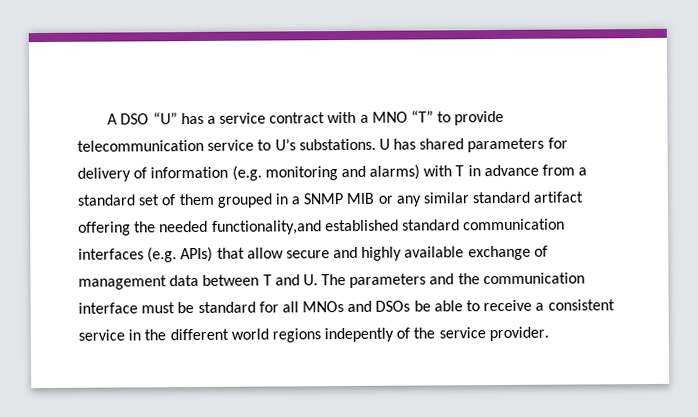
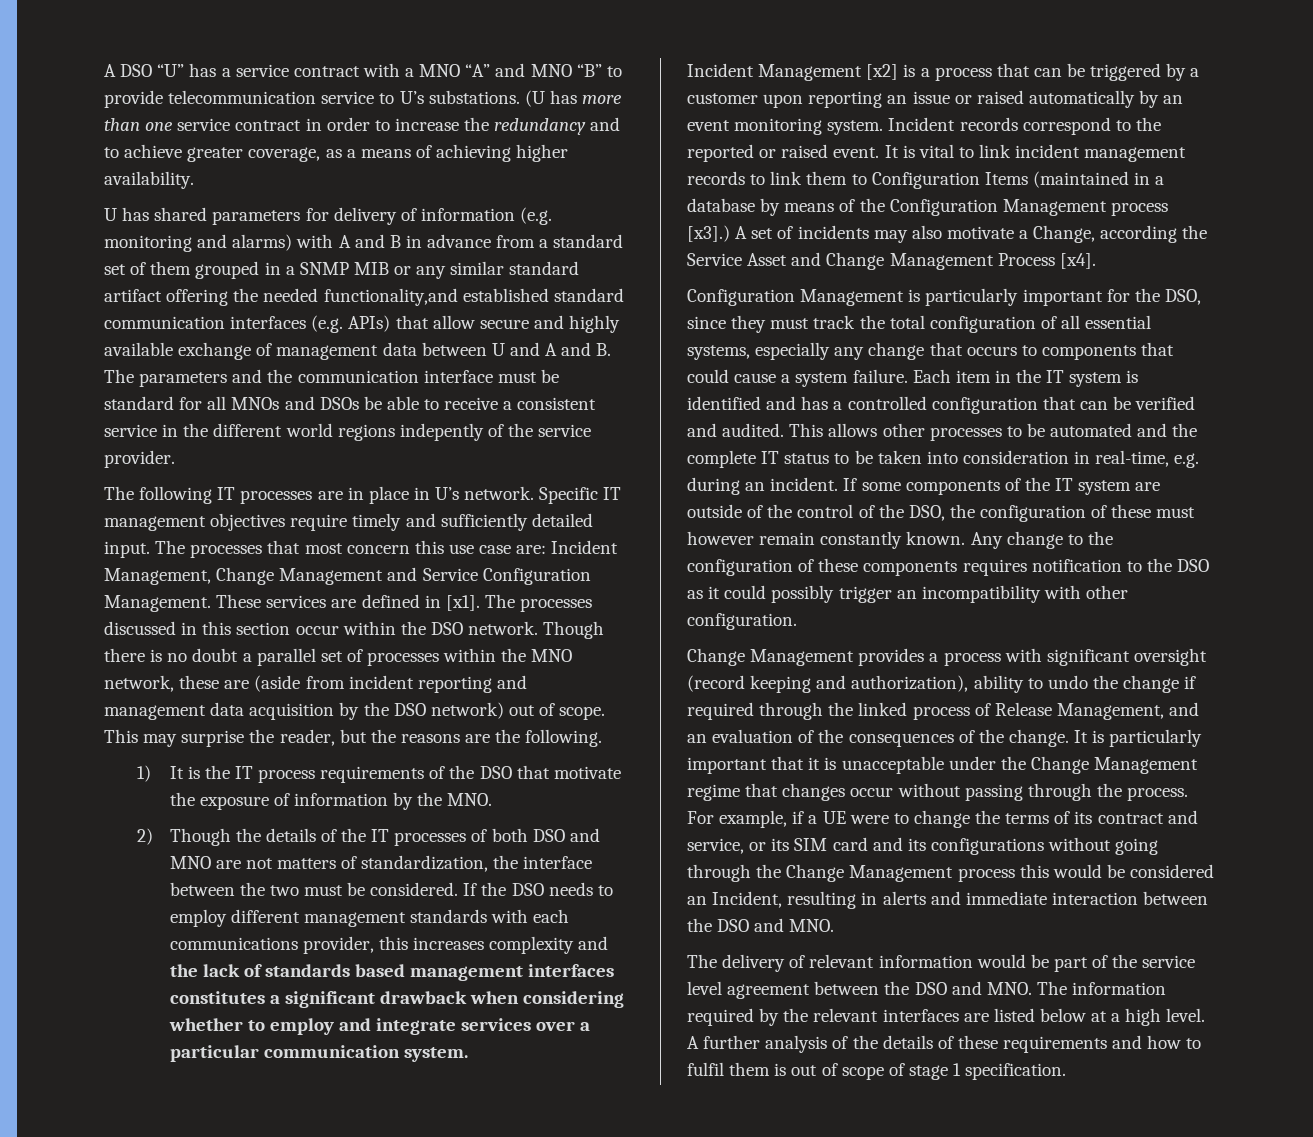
- A DSO “U” has a service contract with a MNO “T” to provide telecommunication service to U’s substations. U has shared parameters for delivery of information (e.g. monitoring and alarms) with T in advance from a standard set of them grouped in a SNMP MIB or any similar standard artifact offering the needed functionality,and established standard communication interfaces (e.g. APIs) that allow secure and highly available exchange of management data between T and U. The parameters and the communication interface must be standard for all MNOs and DSOs be able to receive a consistent service in the different world regions indepently of the service provider.
+ A DSO “U” has a service contract with a MNO “A” and MNO “B” to provide telecommunication service to U’s substations. (U has more than one service contract in order to increase the redundancy and to achieve greater coverage, as a means of achieving higher availability.
+ U has shared parameters for delivery of information (e.g. monitoring and alarms) with A and B in advance from a standard set of them grouped in a SNMP MIB or any similar standard artifact offering the needed functionality,and established standard communication interfaces (e.g. APIs) that allow secure and highly available exchange of management data between U and A and B. The parameters and the communication interface must be standard for all MNOs and DSOs be able to receive a consistent service in the different world regions indepently of the service provider.
+ The following IT processes are in place in U’s network. Specific IT management objectives require timely and sufficiently detailed input. The processes that most concern this use case are: Incident Management, Change Management and Service Configuration Management. These services are defined in [x1]. The processes discussed in this section occur within the DSO network. Though there is no doubt a parallel set of processes within the MNO network, these are (aside from incident reporting and management data acquisition by the DSO network) out of scope. This may surprise the reader, but the reasons are the following.
+ 1) It is the IT process requirements of the DSO that motivate the exposure of information by the MNO.
+ 2) Though the details of the IT processes of both DSO and MNO are not matters of standardization, the interface between the two must be considered. If the DSO needs to employ different management standards with each communications provider, this increases complexity and the lack of standards based management interfaces constitutes a significant drawback when considering whether to employ and integrate services over a particular communication system.
+ Incident Management [x2] is a process that can be triggered by a customer upon reporting an issue or raised automatically by an event monitoring system. Incident records correspond to the reported or raised event. It is vital to link incident management records to link them to Configuration Items (maintained in a database by means of the Configuration Management process [x3].) A set of incidents may also motivate a Change, according the Service Asset and Change Management Process [x4].
+ Configuration Management is particularly important for the DSO, since they must track the total configuration of all essential systems, especially any change that occurs to components that could cause a system failure. Each item in the IT system is identified and has a controlled configuration that can be verified and audited. This allows other processes to be automated and the complete IT status to be taken into consideration in real-time, e.g. during an incident. If some components of the IT system are outside of the control of the DSO, the configuration of these must however remain constantly known. Any change to the configuration of these components requires notification to the DSO as it could possibly trigger an incompatibility with other configuration.
+ Change Management provides a process with significant oversight (record keeping and authorization), ability to undo the change if required through the linked process of Release Management, and an evaluation of the consequences of the change. It is particularly important that it is unacceptable under the Change Management regime that changes occur without passing through the process. For example, if a UE were to change the terms of its contract and service, or its SIM card and its configurations without going through the Change Management process this would be considered an Incident, resulting in alerts and immediate interaction between the DSO and MNO.
+ The delivery of relevant information would be part of the service level agreement between the DSO and MNO. The information required by the relevant interfaces are listed below at a high level. A further analysis of the details of these requirements and how to fulfil them is out of scope of stage 1 specification.

